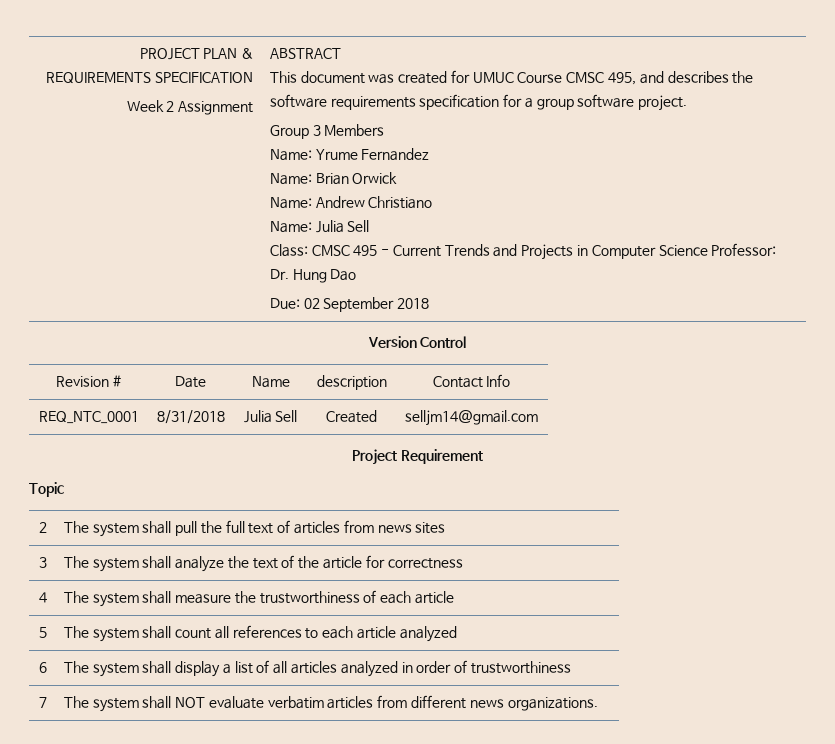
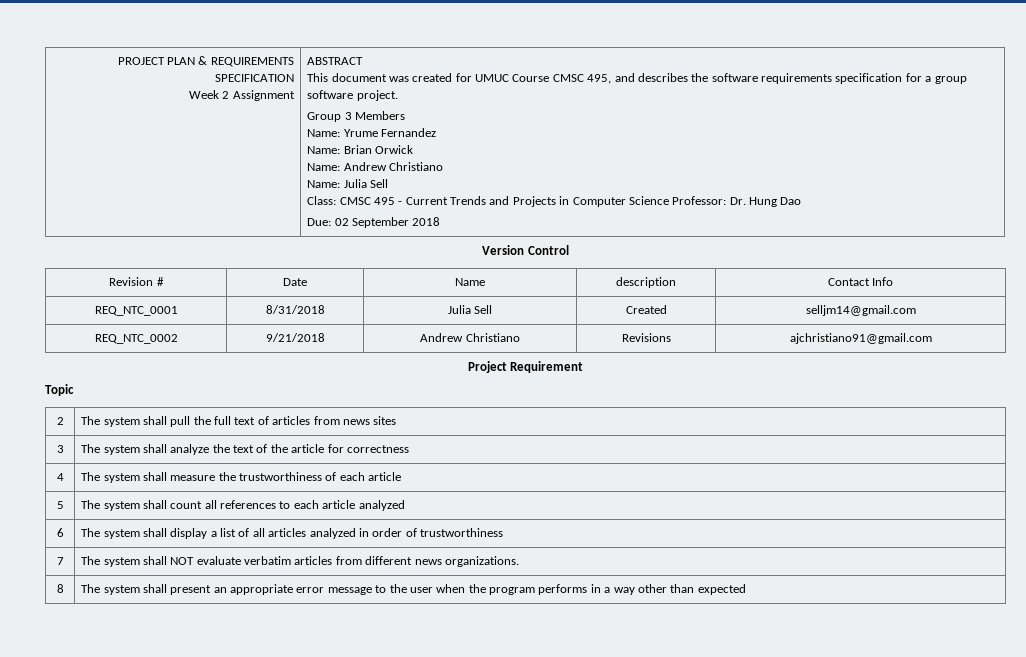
+ REQ_NTC_0002 | 9/21/2018 | Andrew Christiano | Revisions | ajchristiano91@gmail.com
+ 8 | The system shall present an appropriate error message to the user when the program performs in a way other than expected

